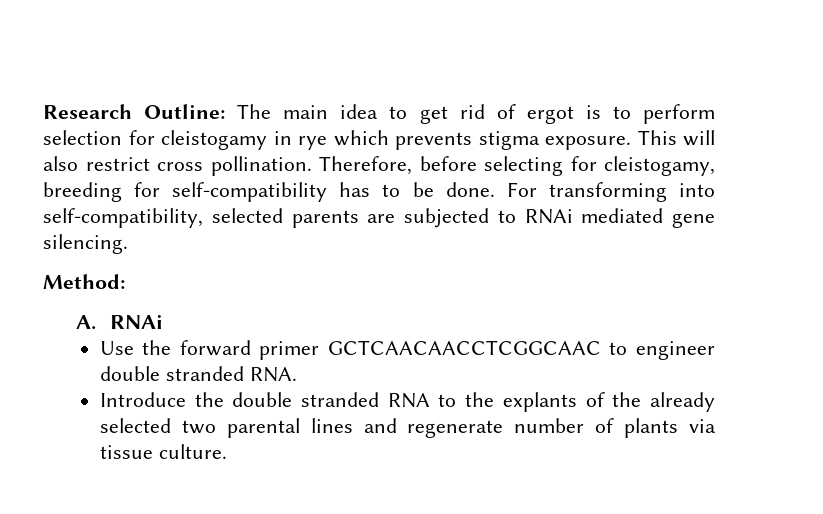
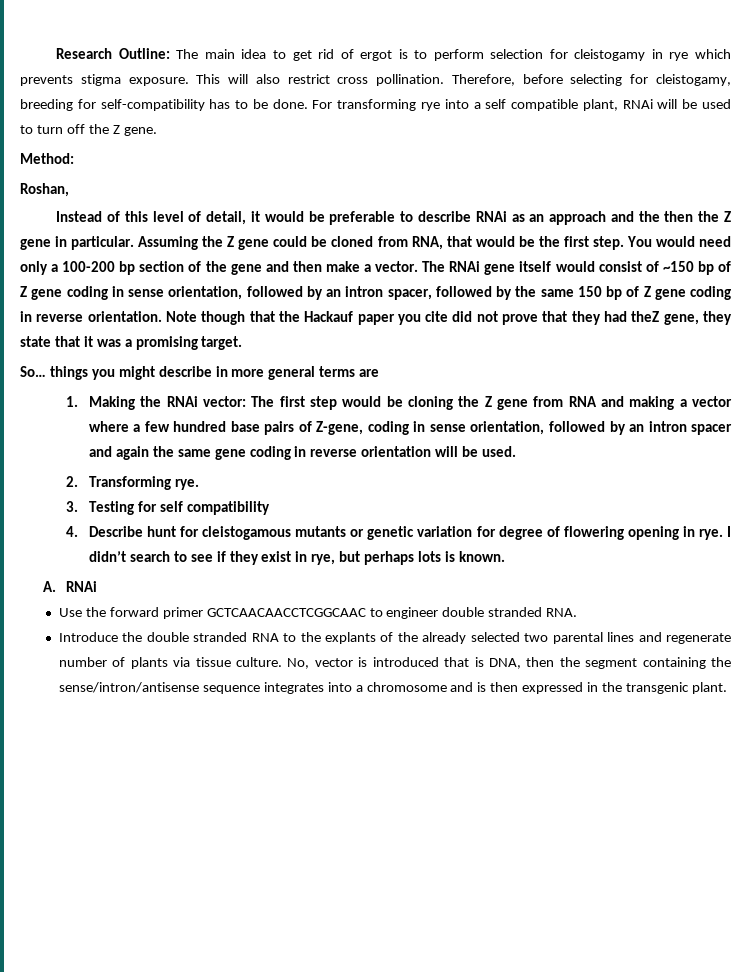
- For transforming into self-compatibility, selected parents are subjected to RNAi mediated gene silencing.
+ For transforming rye into a self compatible plant, RNAi will be used to turn off the Z gene.
  Method:
+ Roshan,
+ Instead of this level of detail, it would be preferable to describe RNAi as an approach and the then the Z gene in particular. Assuming the Z gene could be cloned from RNA, that would be the first step. You would need only a 100-200 bp section of the gene and then make a vector. The RNAi gene itself would consist of ~150 bp of Z gene coding in sense orientation, followed by an intron spacer, followed by the same 150 bp of Z gene coding in reverse orientation. Note though that the Hackauf paper you cite did not prove that they had theZ gene, they state that it was a promising target.
+ So… things you might describe in more general terms are
+ 1. Making the RNAi vector: The first step would be cloning the Z gene from RNA and making a vector where a few hundred base pairs of Z-gene, coding in sense orientation, followed by an intron spacer and again the same gene coding in reverse orientation will be used.
+ 2. Transforming rye.
+ 3. Testing for self compatibility
+ 4. Describe hunt for cleistogamous mutants or genetic variation for degree of flowering opening in rye. I didn’t search to see if they exist in rye, but perhaps lots is known.
+ No, vector is introduced that is DNA, then the segment containing the sense/intron/antisense sequence integrates into a chromosome and is then expressed in the transgenic plant.

